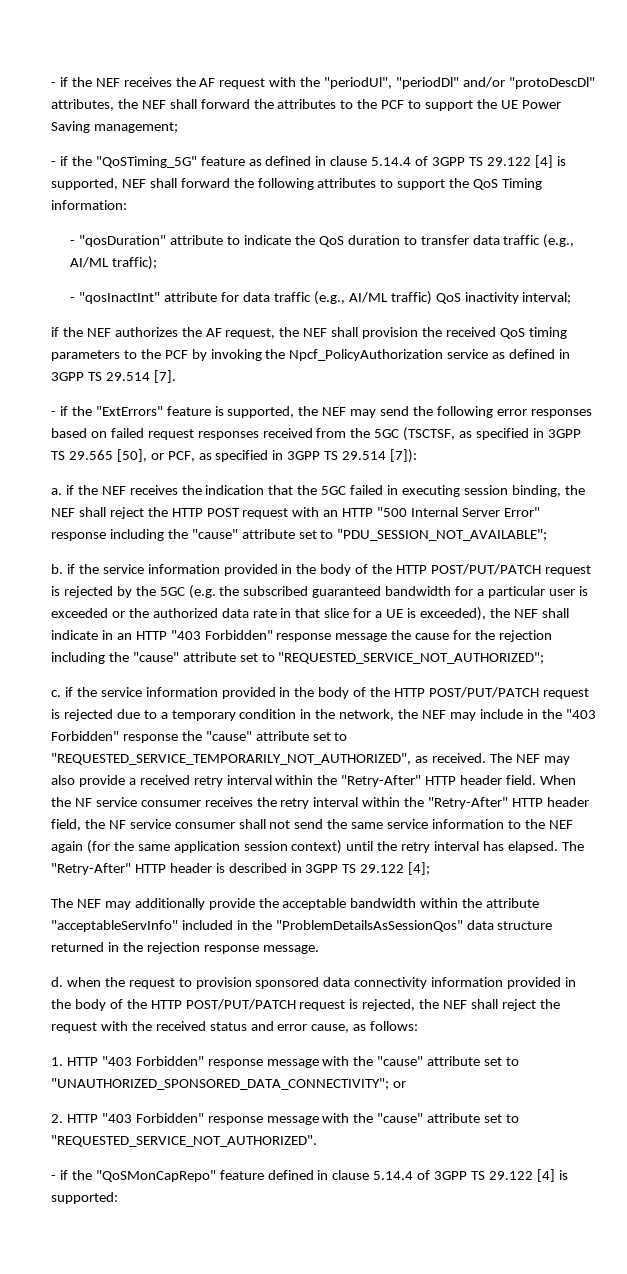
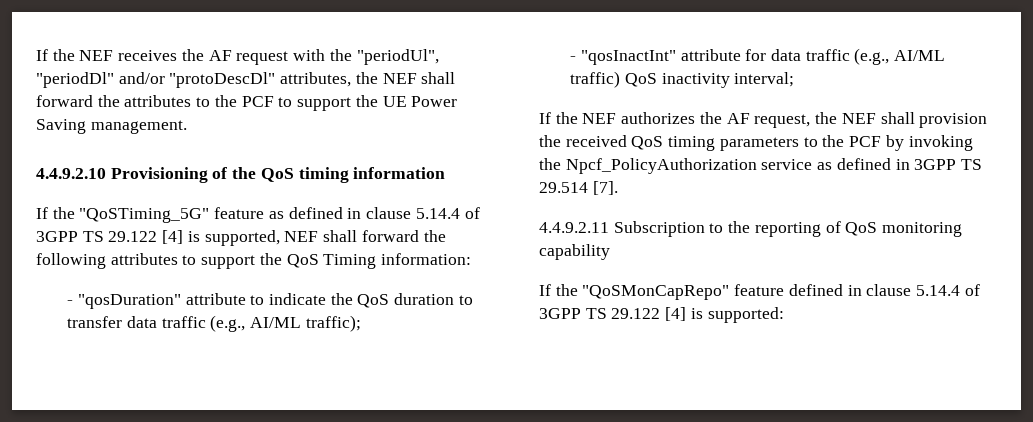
- - if the NEF receives the AF request with the "periodUl", "periodDl" and/or "protoDescDl" attributes, the NEF shall forward the attributes to the PCF to support the UE Power Saving management;
- - if the "QoSTiming_5G" feature as defined in clause 5.14.4 of 3GPP TS 29.122 [4] is supported, NEF shall forward the following attributes to support the QoS Timing information:
+ If the NEF receives the AF request with the "periodUl", "periodDl" and/or "protoDescDl" attributes, the NEF shall forward the attributes to the PCF to support the UE Power Saving management.
+ 4.4.9.2.10 Provisioning of the QoS timing information
+ If the "QoSTiming_5G" feature as defined in clause 5.14.4 of 3GPP TS 29.122 [4] is supported, NEF shall forward the following attributes to support the QoS Timing information:
- if the NEF authorizes the AF request, the NEF shall provision the received QoS timing parameters to the PCF by invoking the Npcf_PolicyAuthorization service as defined in 3GPP TS 29.514 [7].
+ If the NEF authorizes the AF request, the NEF shall provision the received QoS timing parameters to the PCF by invoking the Npcf_PolicyAuthorization service as defined in 3GPP TS 29.514 [7].
- - if the "ExtErrors" feature is supported, the NEF may send the following error responses based on failed request responses received from the 5GC (TSCTSF, as specified in 3GPP TS 29.565 [50], or PCF, as specified in 3GPP TS 29.514 [7]):
- a. if the NEF receives the indication that the 5GC failed in executing session binding, the NEF shall reject the HTTP POST request with an HTTP "500 Internal Server Error" response including the "cause" attribute set to "PDU_SESSION_NOT_AVAILABLE";
- b. if the service information provided in the body of the HTTP POST/PUT/PATCH request is rejected by the 5GC (e.g. the subscribed guaranteed bandwidth for a particular user is exceeded or the authorized data rate in that slice for a UE is exceeded), the NEF shall indicate in an HTTP "403 Forbidden" response message the cause for the rejection including the "cause" attribute set to "REQUESTED_SERVICE_NOT_AUTHORIZED";
- c. if the service information provided in the body of the HTTP POST/PUT/PATCH request is rejected due to a temporary condition in the network, the NEF may include in the "403 Forbidden" response the "cause" attribute set to "REQUESTED_SERVICE_TEMPORARILY_NOT_AUTHORIZED", as received. The NEF may also provide a received retry interval within the "Retry-After" HTTP header field. When the NF service consumer receives the retry interval within the "Retry-After" HTTP header field, the NF service consumer shall not send the same service information to the NEF again (for the same application session context) until the retry interval has elapsed. The "Retry-After" HTTP header is described in 3GPP TS 29.122 [4];
- The NEF may additionally provide the acceptable bandwidth within the attribute "acceptableServInfo" included in the "ProblemDetailsAsSessionQos" data structure returned in the rejection response message.
- d. when the request to provision sponsored data connectivity information provided in the body of the HTTP POST/PUT/PATCH request is rejected, the NEF shall reject the request with the received status and error cause, as follows:
- 1. HTTP "403 Forbidden" response message with the "cause" attribute set to "UNAUTHORIZED_SPONSORED_DATA_CONNECTIVITY"; or
- 2. HTTP "403 Forbidden" response message with the "cause" attribute set to "REQUESTED_SERVICE_NOT_AUTHORIZED".
- - if the "QoSMonCapRepo" feature defined in clause 5.14.4 of 3GPP TS 29.122 [4] is supported:
+ 4.4.9.2.11 Subscription to the reporting of QoS monitoring capability
+ If the "QoSMonCapRepo" feature defined in clause 5.14.4 of 3GPP TS 29.122 [4] is supported:

